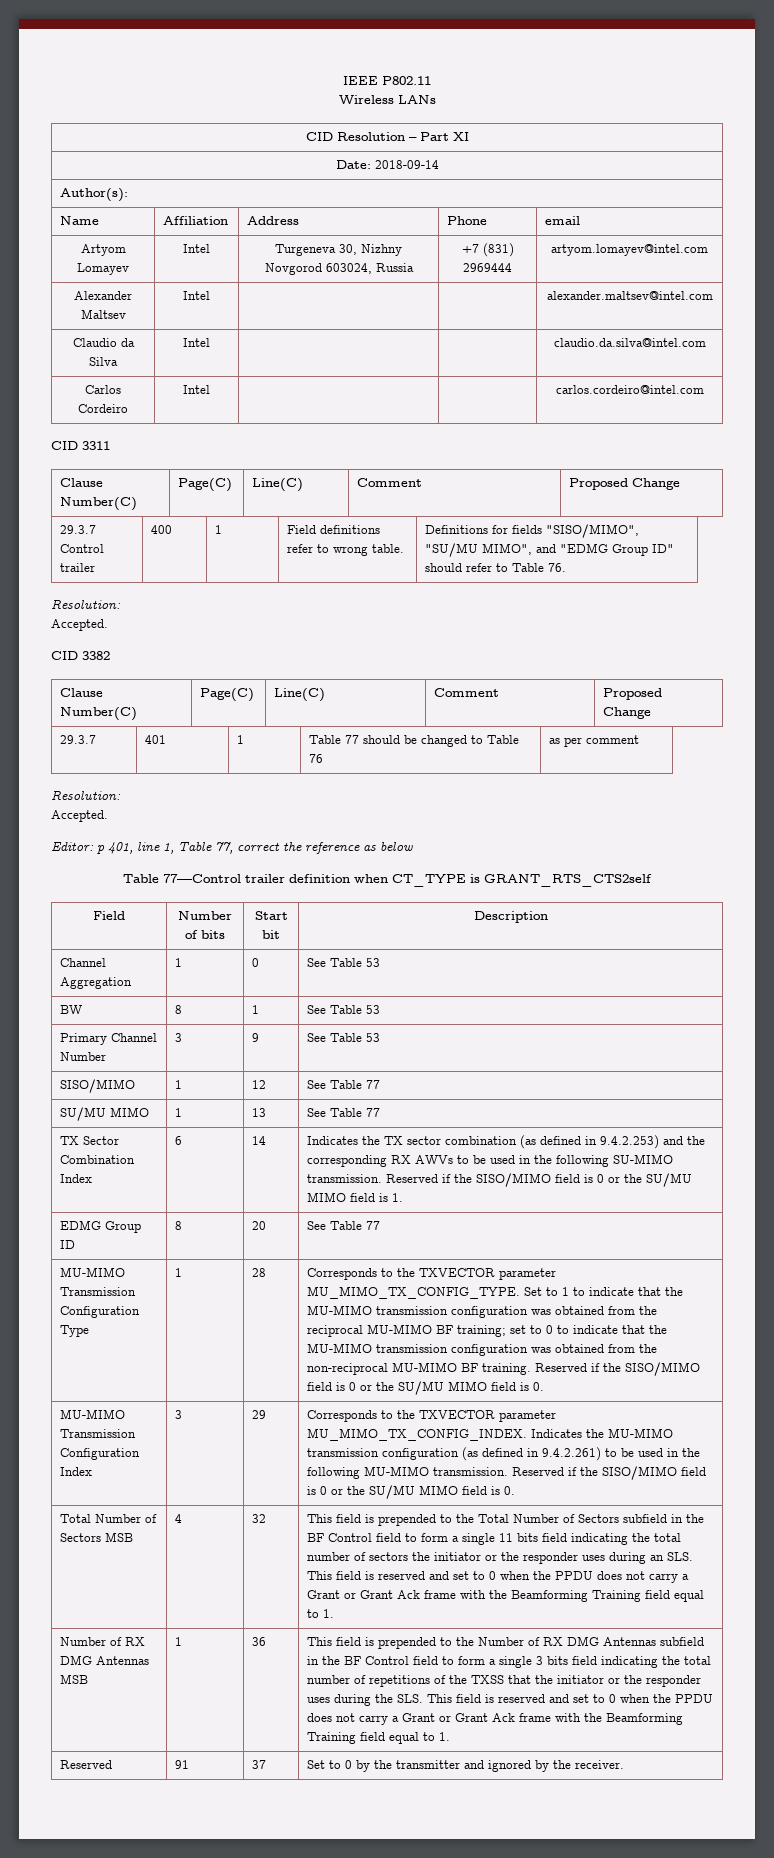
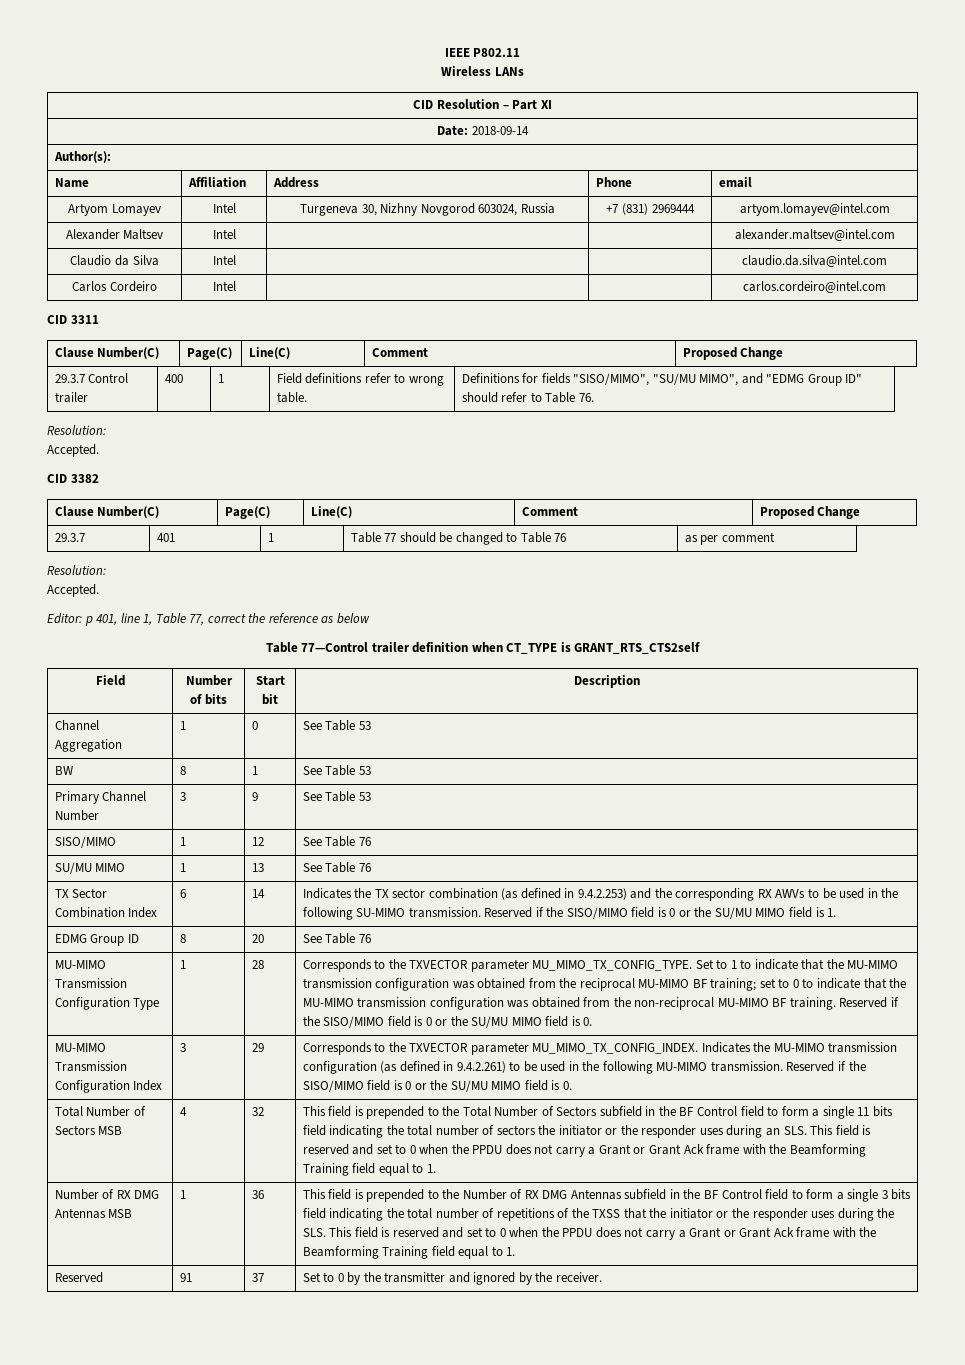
- SISO/MIMO | 1 | 12 | See Table 77
+ SISO/MIMO | 1 | 12 | See Table 76
- SU/MU MIMO | 1 | 13 | See Table 77
+ SU/MU MIMO | 1 | 13 | See Table 76
- EDMG Group ID | 8 | 20 | See Table 77
+ EDMG Group ID | 8 | 20 | See Table 76

